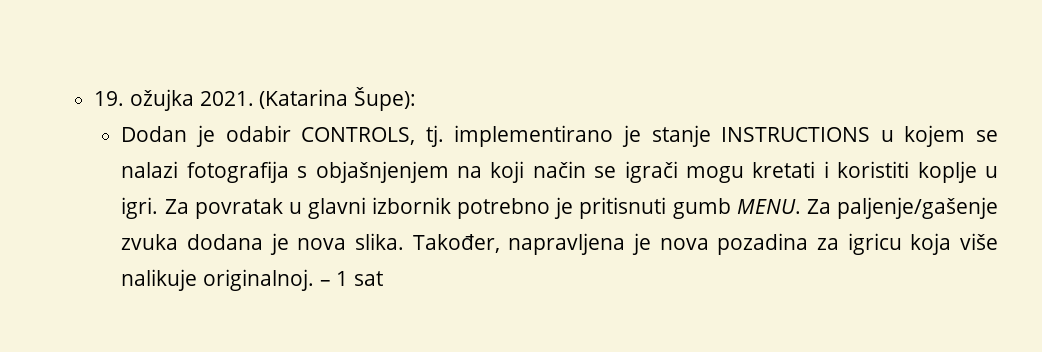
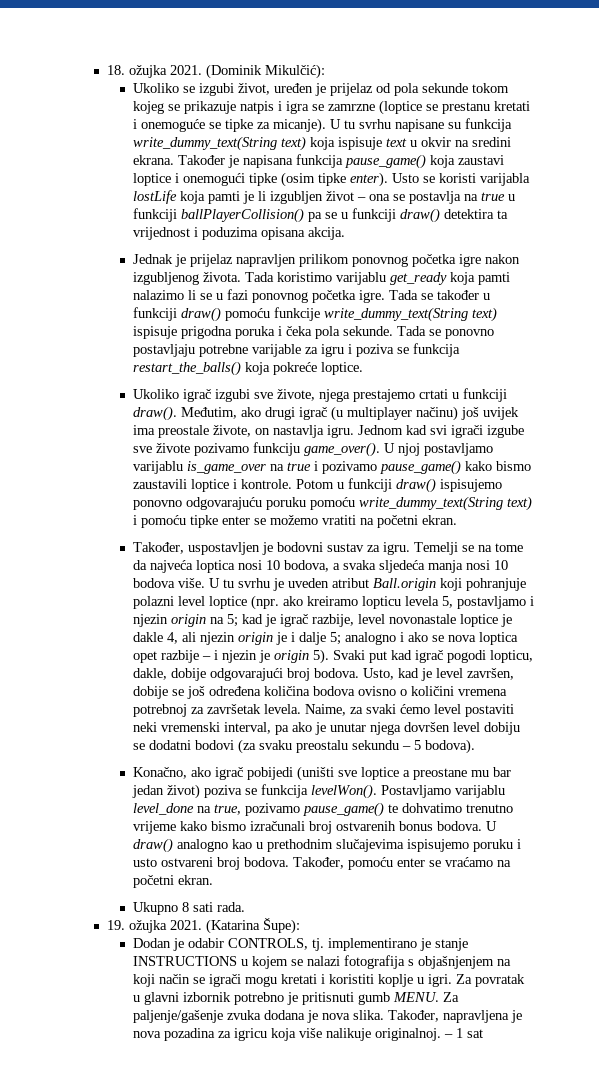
+ 18. ožujka 2021. (Dominik Mikulčić):
+ Ukoliko se izgubi život, uređen je prijelaz od pola sekunde tokom kojeg se prikazuje natpis i igra se zamrzne (loptice se prestanu kretati i onemoguće se tipke za micanje). U tu svrhu napisane su funkcija write_dummy_text(String text) koja ispisuje text u okvir na sredini ekrana. Također je napisana funkcija pause_game() koja zaustavi loptice i onemogući tipke (osim tipke enter). Usto se koristi varijabla lostLife koja pamti je li izgubljen život – ona se postavlja na true u funkciji ballPlayerCollision() pa se u funkciji draw() detektira ta vrijednost i poduzima opisana akcija.
+ Jednak je prijelaz napravljen prilikom ponovnog početka igre nakon izgubljenog života. Tada koristimo varijablu get_ready koja pamti nalazimo li se u fazi ponovnog početka igre. Tada se također u funkciji draw() pomoću funkcije write_dummy_text(String text) ispisuje prigodna poruka i čeka pola sekunde. Tada se ponovno postavljaju potrebne varijable za igru i poziva se funkcija restart_the_balls() koja pokreće loptice.
+ Ukoliko igrač izgubi sve živote, njega prestajemo crtati u funkciji draw(). Međutim, ako drugi igrač (u multiplayer načinu) još uvijek ima preostale živote, on nastavlja igru. Jednom kad svi igrači izgube sve živote pozivamo funkciju game_over(). U njoj postavljamo varijablu is_game_over na true i pozivamo pause_game() kako bismo zaustavili loptice i kontrole. Potom u funkciji draw() ispisujemo ponovno odgovarajuću poruku pomoću write_dummy_text(String text) i pomoću tipke enter se možemo vratiti na početni ekran.
+ Također, uspostavljen je bodovni sustav za igru. Temelji se na tome da najveća loptica nosi 10 bodova, a svaka sljedeća manja nosi 10 bodova više. U tu svrhu je uveden atribut Ball.origin koji pohranjuje polazni level loptice (npr. ako kreiramo lopticu levela 5, postavljamo i njezin origin na 5; kad je igrač razbije, level novonastale loptice je dakle 4, ali njezin origin je i dalje 5; analogno i ako se nova loptica opet razbije – i njezin je origin 5). Svaki put kad igrač pogodi lopticu, dakle, dobije odgovarajući broj bodova. Usto, kad je level završen, dobije se još određena količina bodova ovisno o količini vremena potrebnoj za završetak levela. Naime, za svaki ćemo level postaviti neki vremenski interval, pa ako je unutar njega dovršen level dobiju se dodatni bodovi (za svaku preostalu sekundu – 5 bodova).
+ Konačno, ako igrač pobijedi (uništi sve loptice a preostane mu bar jedan život) poziva se funkcija levelWon(). Postavljamo varijablu level_done na true, pozivamo pause_game() te dohvatimo trenutno vrijeme kako bismo izračunali broj ostvarenih bonus bodova. U draw() analogno kao u prethodnim slučajevima ispisujemo poruku i usto ostvareni broj bodova. Također, pomoću enter se vraćamo na početni ekran.
+ Ukupno 8 sati rada.

